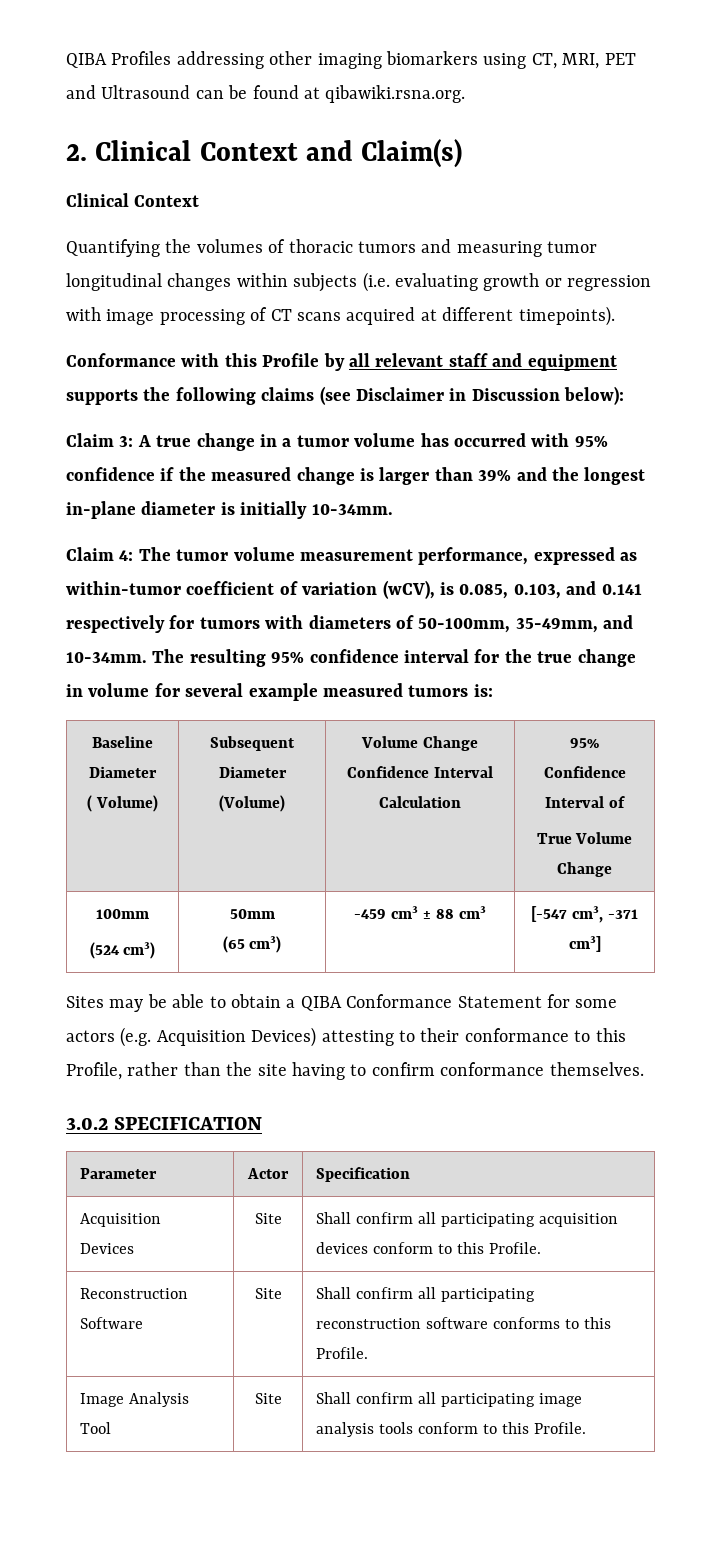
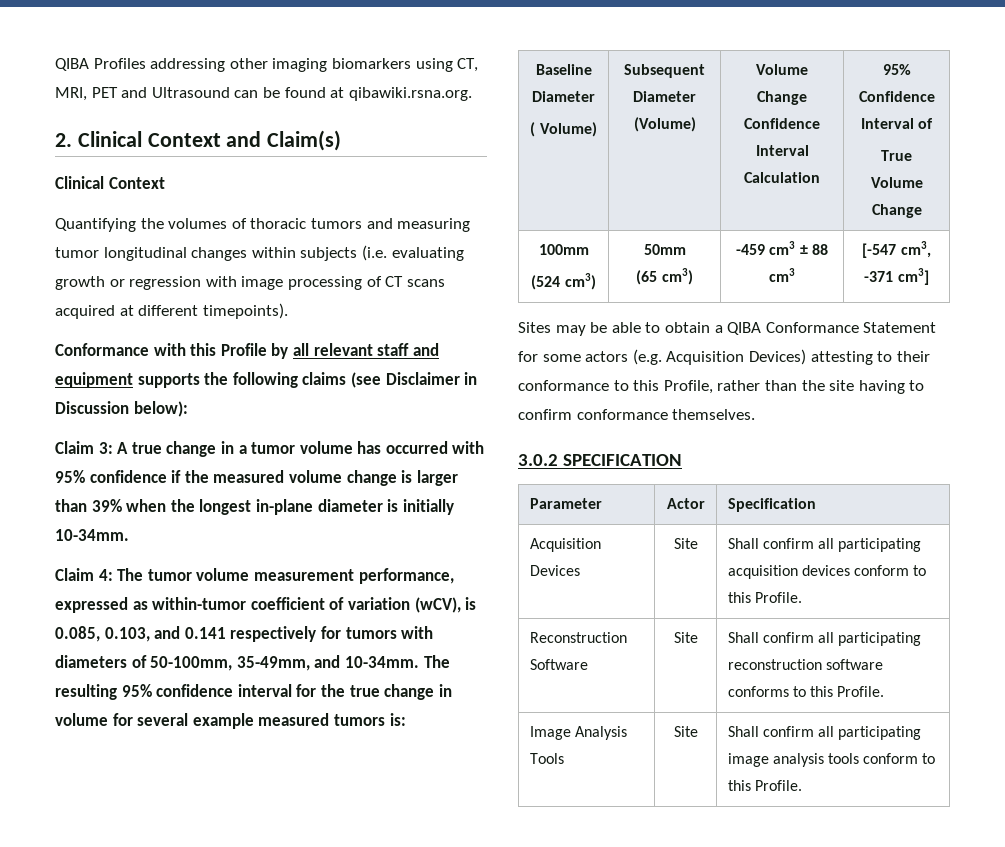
- Claim 3: A true change in a tumor volume has occurred with 95% confidence if the measured change is larger than 39% and the longest in-plane diameter is initially 10-34mm.
+ Claim 3: A true change in a tumor volume has occurred with 95% confidence if the measured volume change is larger than 39% when the longest in-plane diameter is initially 10-34mm.
- Image Analysis Tool | Site | Shall confirm all participating image analysis tools conform to this Profile.
+ Image Analysis Tools | Site | Shall confirm all participating image analysis tools conform to this Profile.

